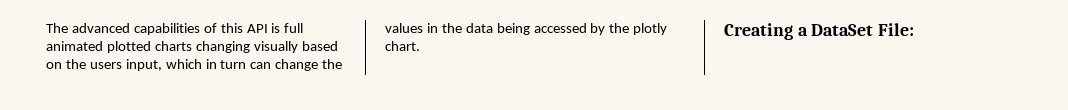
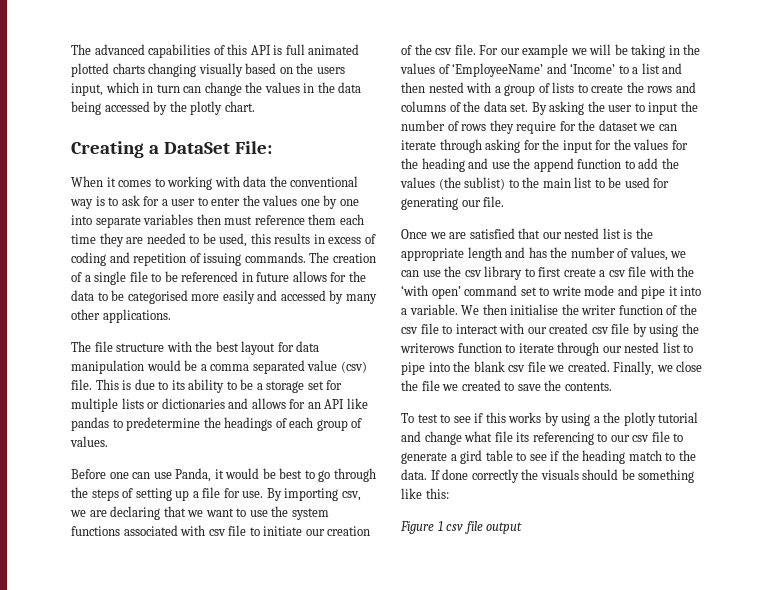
+ When it comes to working with data the conventional way is to ask for a user to enter the values one by one into separate variables then must reference them each time they are needed to be used, this results in excess of coding and repetition of issuing commands. The creation of a single file to be referenced in future allows for the data to be categorised more easily and accessed by many other applications.
+ The file structure with the best layout for data manipulation would be a comma separated value (csv) file. This is due to its ability to be a storage set for multiple lists or dictionaries and allows for an API like pandas to predetermine the headings of each group of values.
+ Before one can use Panda, it would be best to go through the steps of setting up a file for use. By importing csv, we are declaring that we want to use the system functions associated with csv file to initiate our creation of the csv file. For our example we will be taking in the values of ‘EmployeeName’ and ‘Income’ to a list and then nested with a group of lists to create the rows and columns of the data set. By asking the user to input the number of rows they require for the dataset we can iterate through asking for the input for the values for the heading and use the append function to add the values (the sublist) to the main list to be used for generating our file.
+ Once we are satisfied that our nested list is the appropriate length and has the number of values, we can use the csv library to first create a csv file with the ‘with open’ command set to write mode and pipe it into a variable. We then initialise the writer function of the csv file to interact with our created csv file by using the writerows function to iterate through our nested list to pipe into the blank csv file we created. Finally, we close the file we created to save the contents.
+ To test to see if this works by using a the plotly tutorial and change what file its referencing to our csv file to generate a gird table to see if the heading match to the data. If done correctly the visuals should be something like this:
+ Figure 1 csv file output

